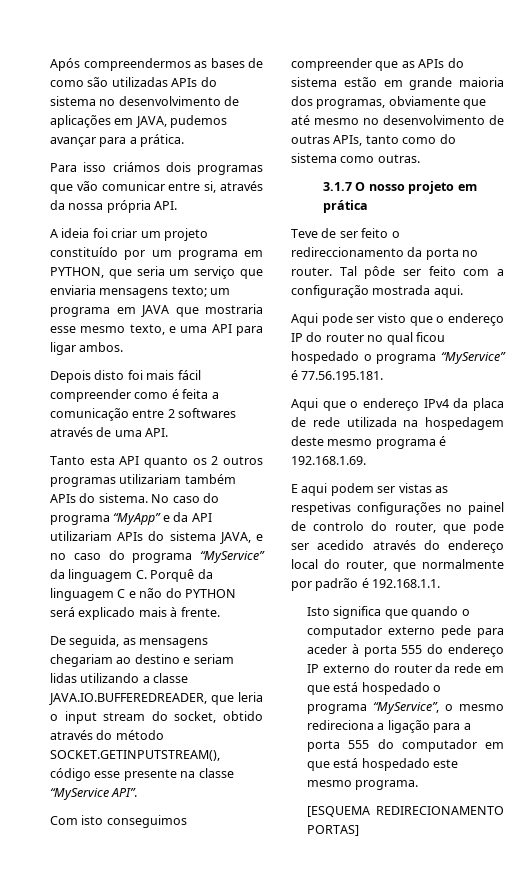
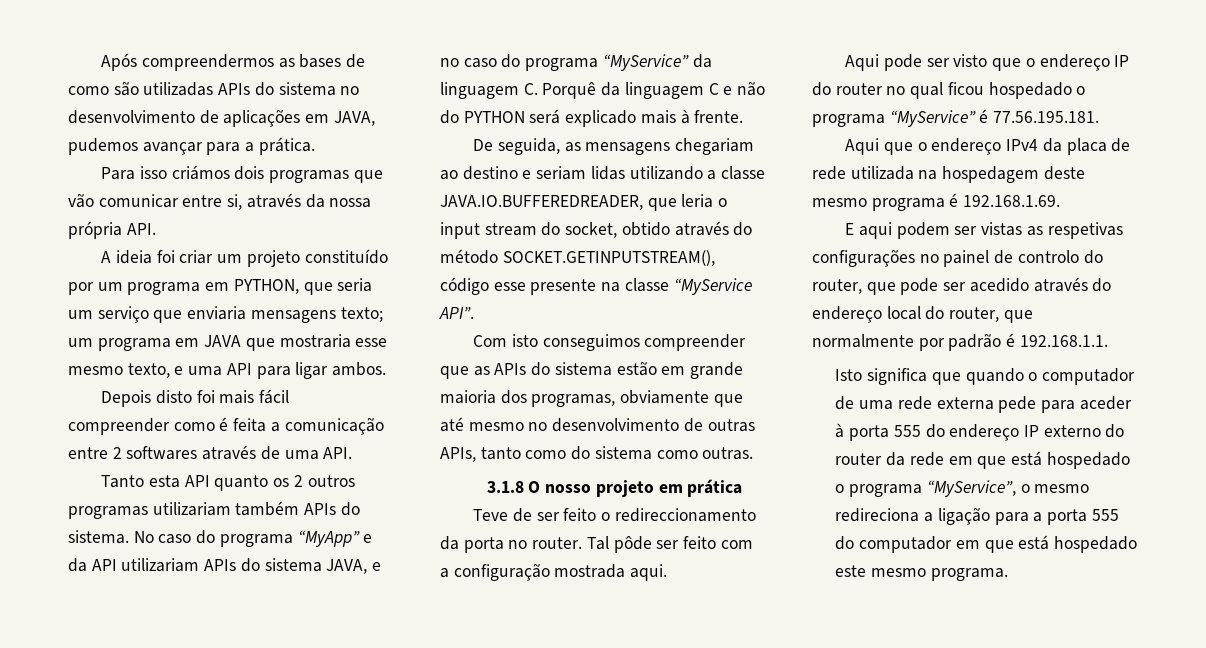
- 3.1.7 O nosso projeto em prática
+ 3.1.8 O nosso projeto em prática
- Isto significa que quando o computador externo pede para aceder à porta 555 do endereço IP externo do router da rede em que está hospedado o programa “MyService”, o mesmo redireciona a ligação para a porta 555 do computador em que está hospedado este mesmo programa.
+ Isto significa que quando o computador de uma rede externa pede para aceder à porta 555 do endereço IP externo do router da rede em que está hospedado o programa “MyService”, o mesmo redireciona a ligação para a porta 555 do computador em que está hospedado este mesmo programa.
- [ESQUEMA REDIRECIONAMENTO PORTAS]

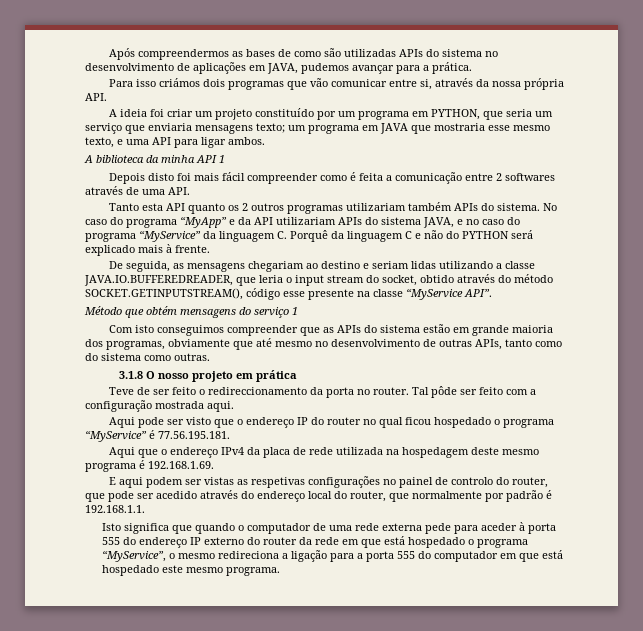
+ A biblioteca da minha API 1
+ Método que obtém mensagens do serviço 1

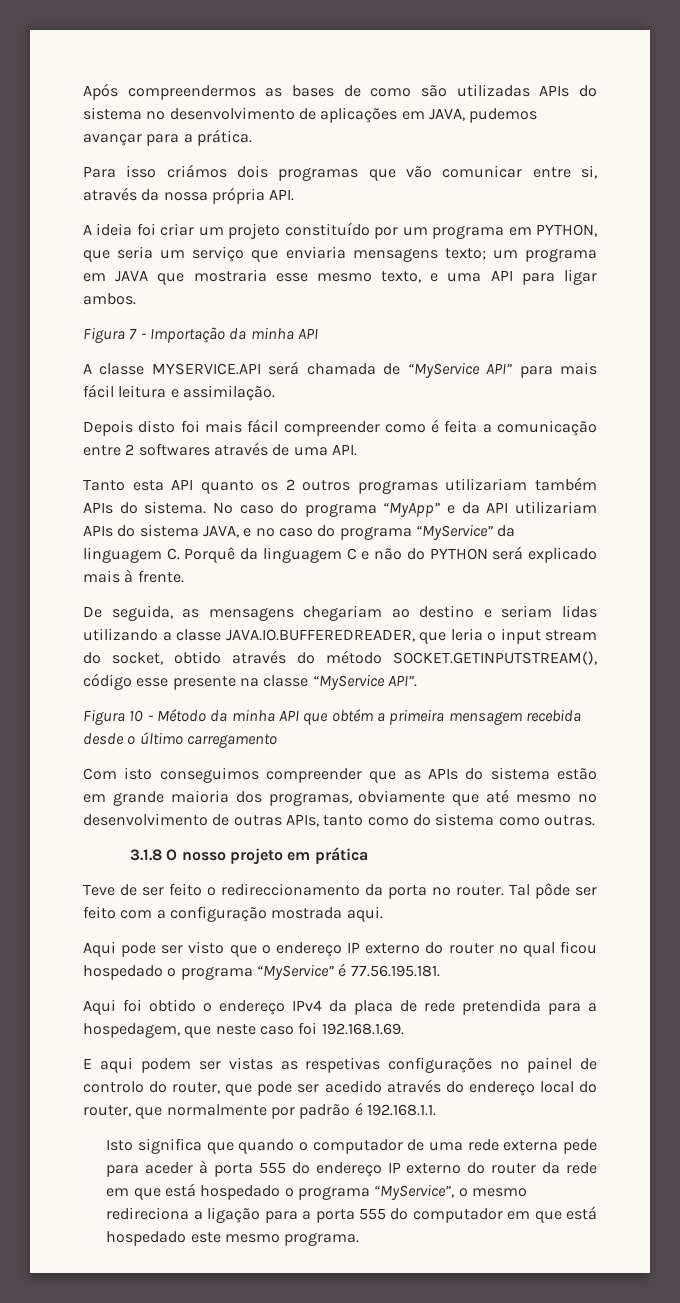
- A biblioteca da minha API 1
+ Figura 7 - Importação da minha API
+ A classe MYSERVICE.API será chamada de “MyService API” para mais fácil leitura e assimilação.
- Método que obtém mensagens do serviço 1
+ Figura 10 - Método da minha API que obtém a primeira mensagem recebida desde o último carregamento
- Aqui pode ser visto que o endereço IP do router no qual ficou hospedado o programa “MyService” é 77.56.195.181.
+ Aqui pode ser visto que o endereço IP externo do router no qual ficou hospedado o programa “MyService” é 77.56.195.181.
- Aqui que o endereço IPv4 da placa de rede utilizada na hospedagem deste mesmo programa é 192.168.1.69.
+ Aqui foi obtido o endereço IPv4 da placa de rede pretendida para a hospedagem, que neste caso foi 192.168.1.69.

